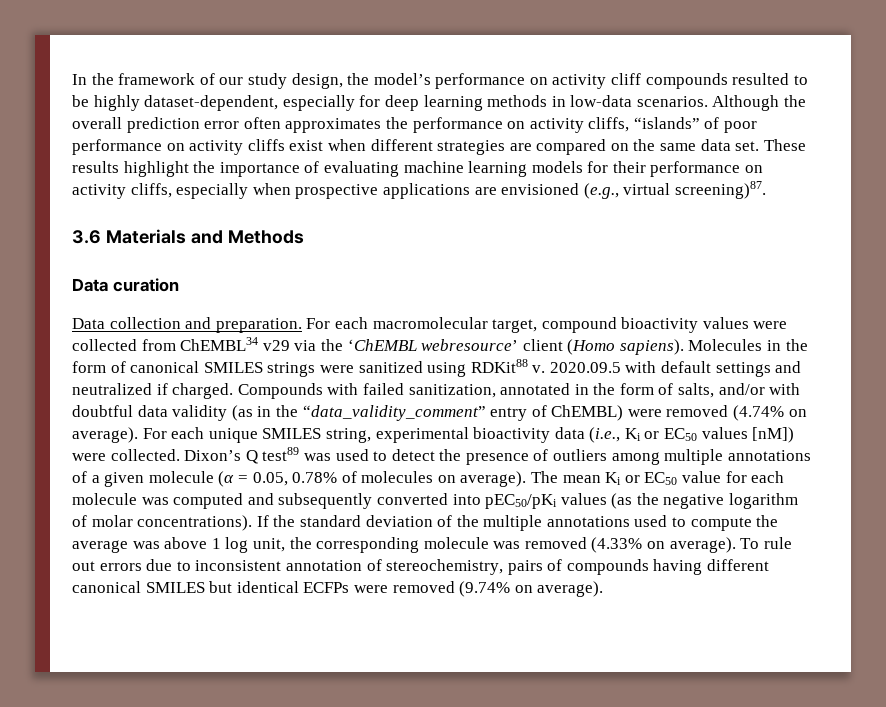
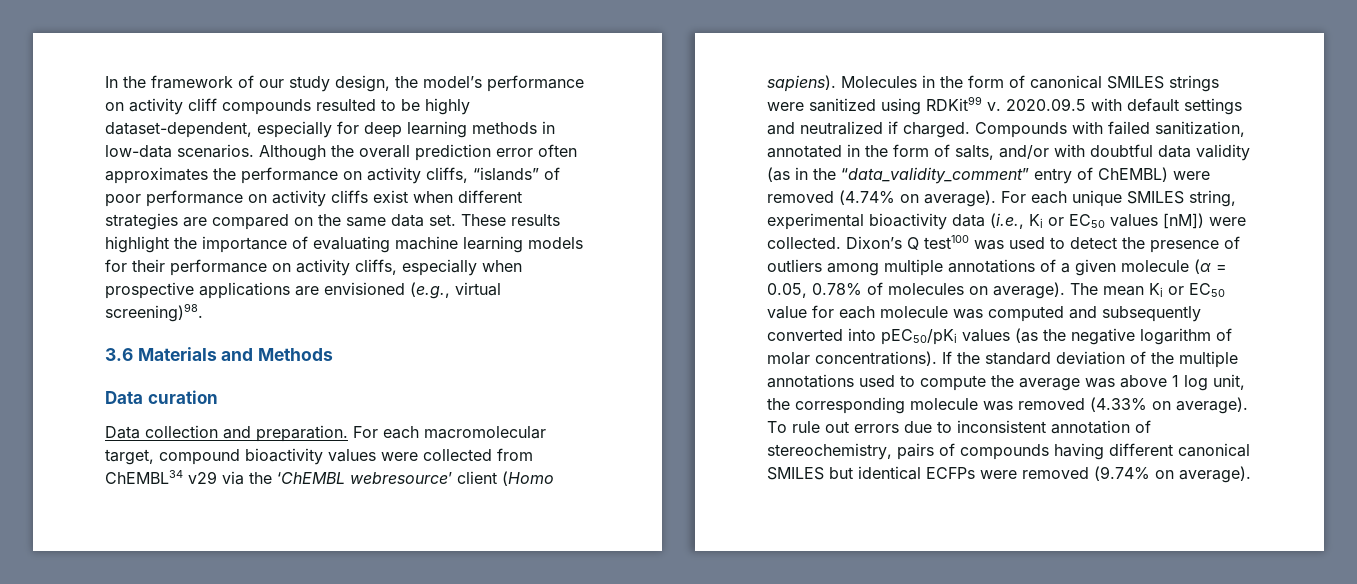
- These results highlight the importance of evaluating machine learning models for their performance on activity cliffs, especially when prospective applications are envisioned (e.g., virtual screening)87.
+ These results highlight the importance of evaluating machine learning models for their performance on activity cliffs, especially when prospective applications are envisioned (e.g., virtual screening)98.
- Molecules in the form of canonical SMILES strings were sanitized using RDKit88 v.
+ Molecules in the form of canonical SMILES strings were sanitized using RDKit99 v.
- Dixon’s Q test89 was used to detect the presence of outliers among multiple annotations of a given molecule (α = 0.05, 0.78% of molecules on average).
+ Dixon’s Q test100 was used to detect the presence of outliers among multiple annotations of a given molecule (α = 0.05, 0.78% of molecules on average).

